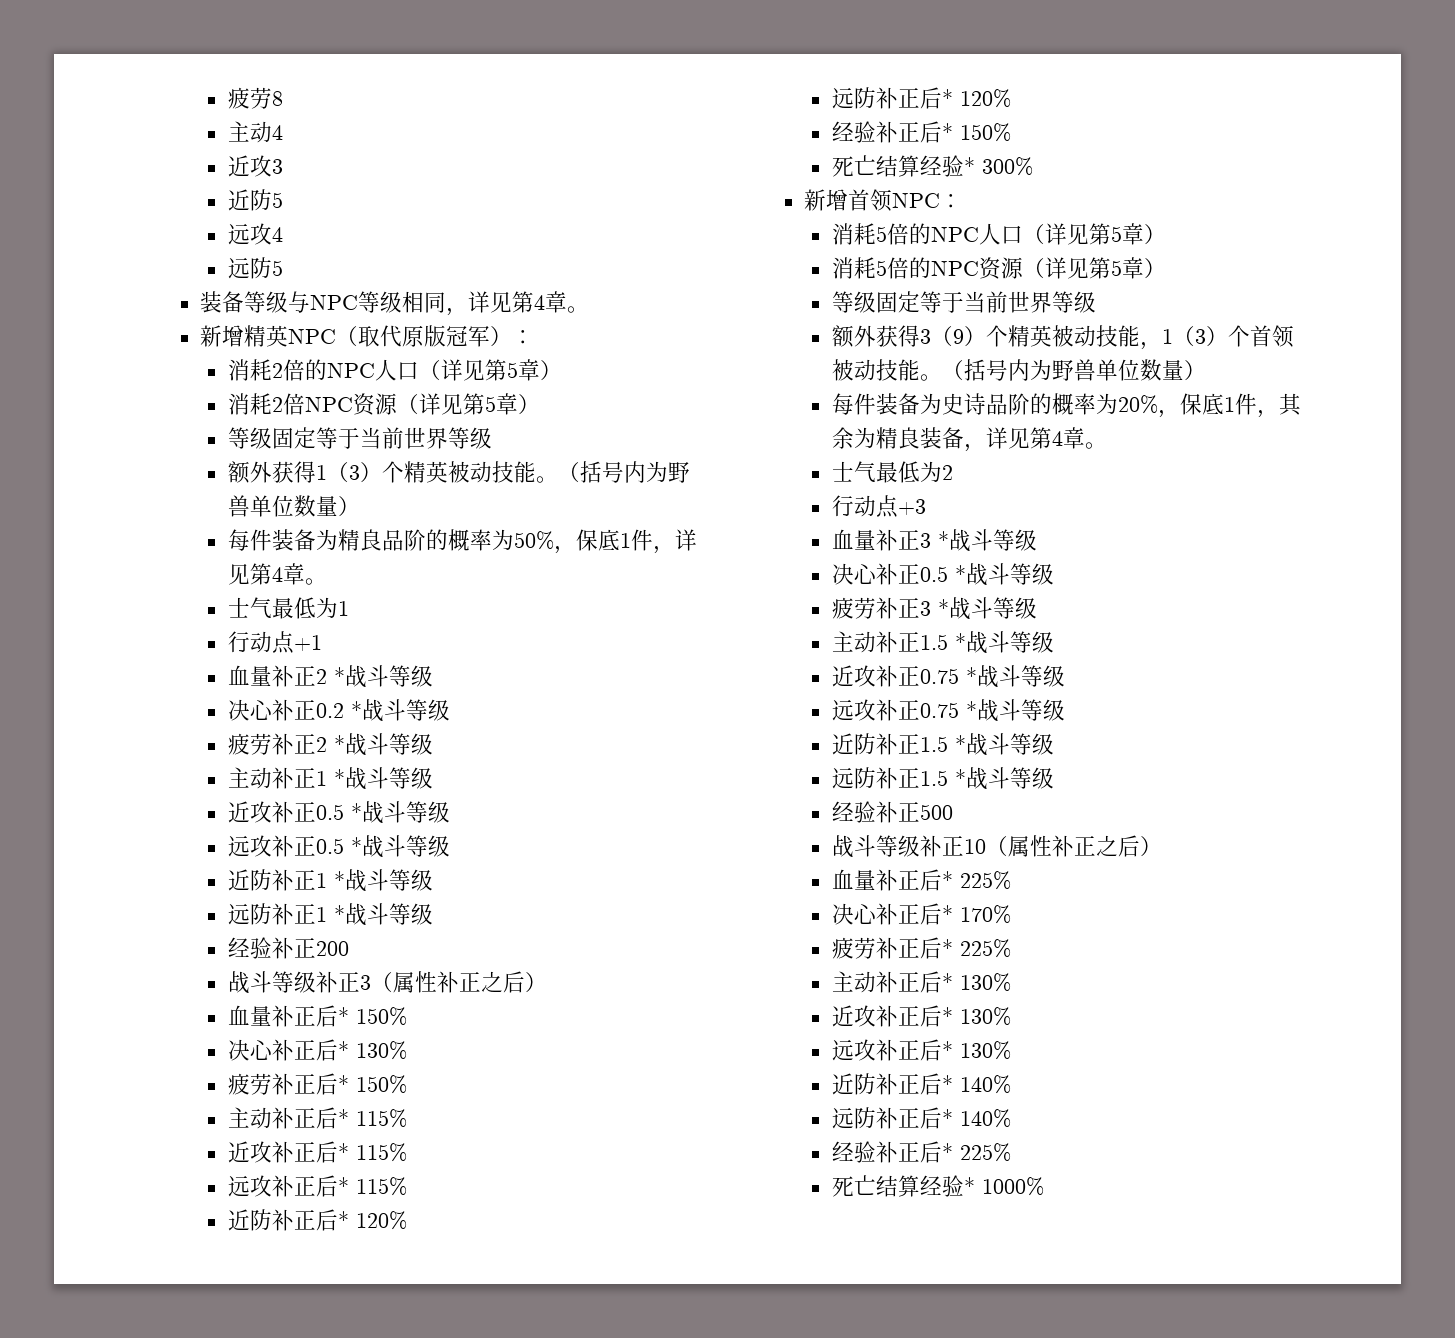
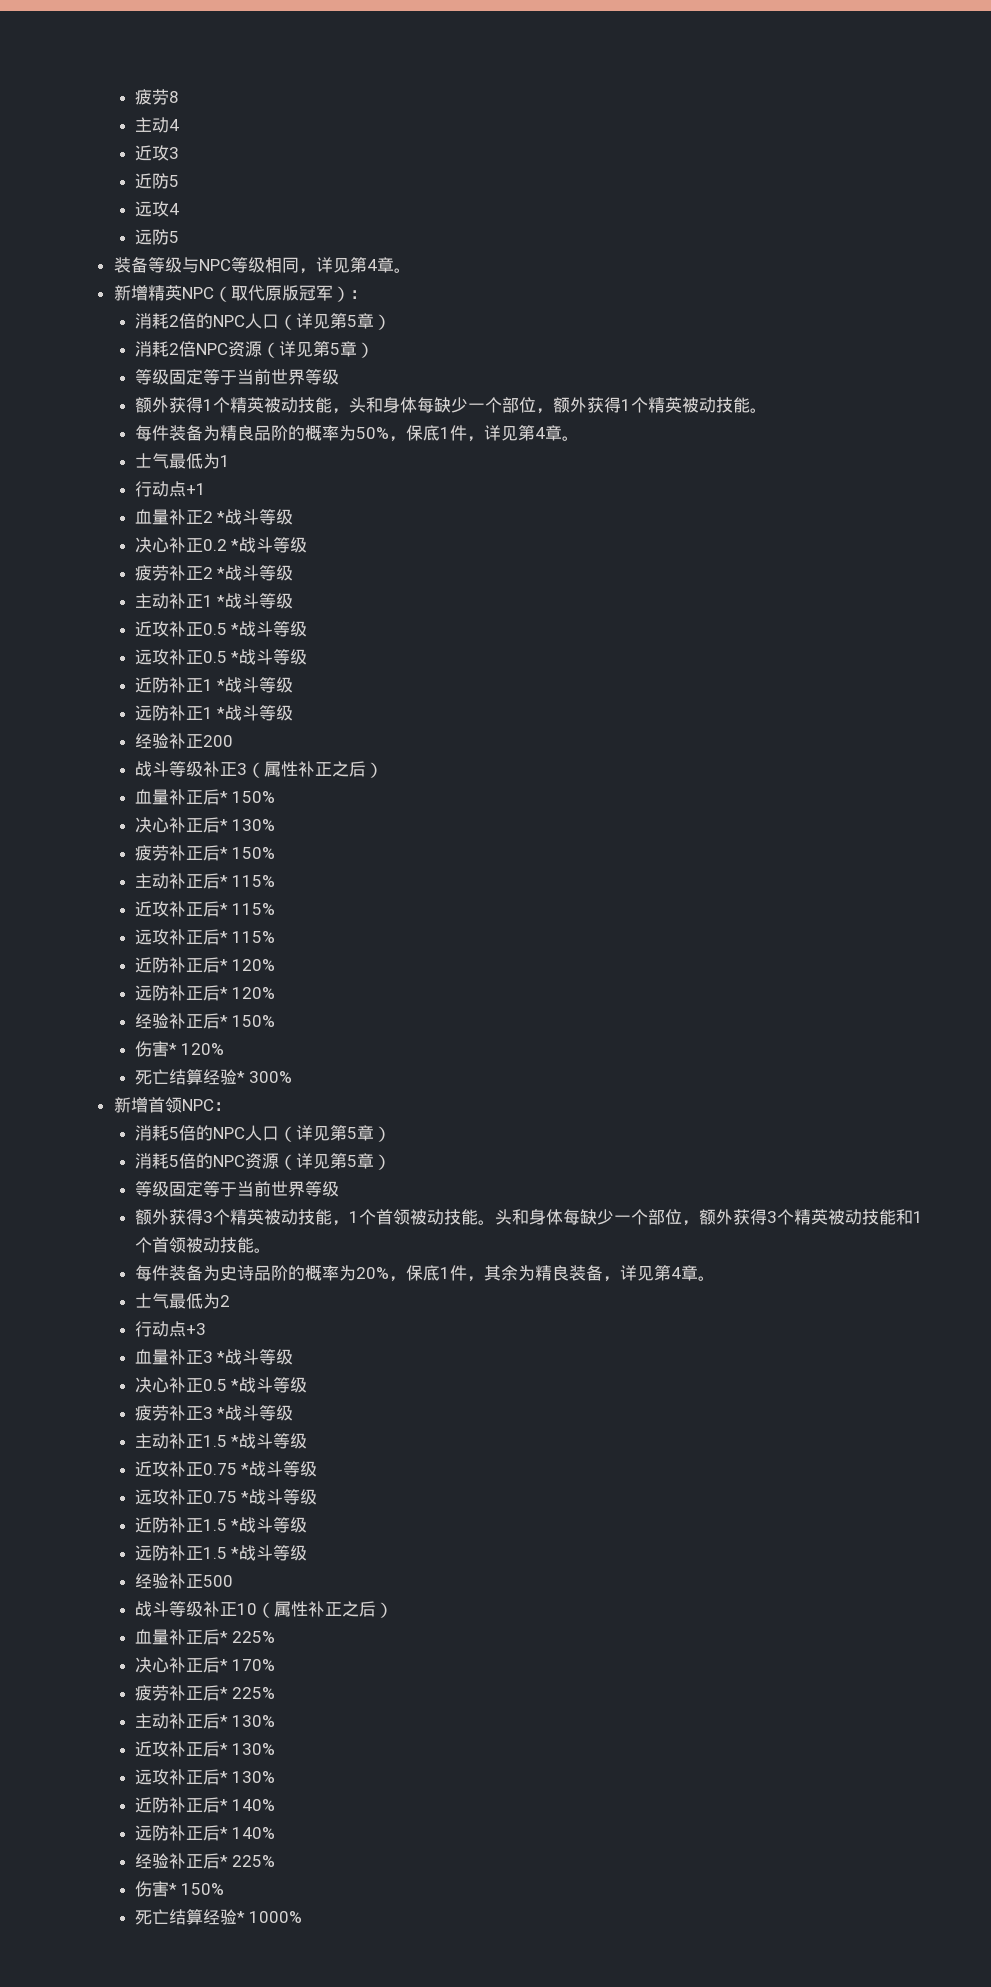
- 额外获得1（3）个精英被动技能。（括号内为野兽单位数量）
+ 额外获得1个精英被动技能，头和身体每缺少一个部位，额外获得1个精英被动技能。
+ 伤害* 120%
- 额外获得3（9）个精英被动技能，1（3）个首领被动技能。（括号内为野兽单位数量）
+ 额外获得3个精英被动技能，1个首领被动技能。头和身体每缺少一个部位，额外获得3个精英被动技能和1个首领被动技能。
+ 伤害* 150%

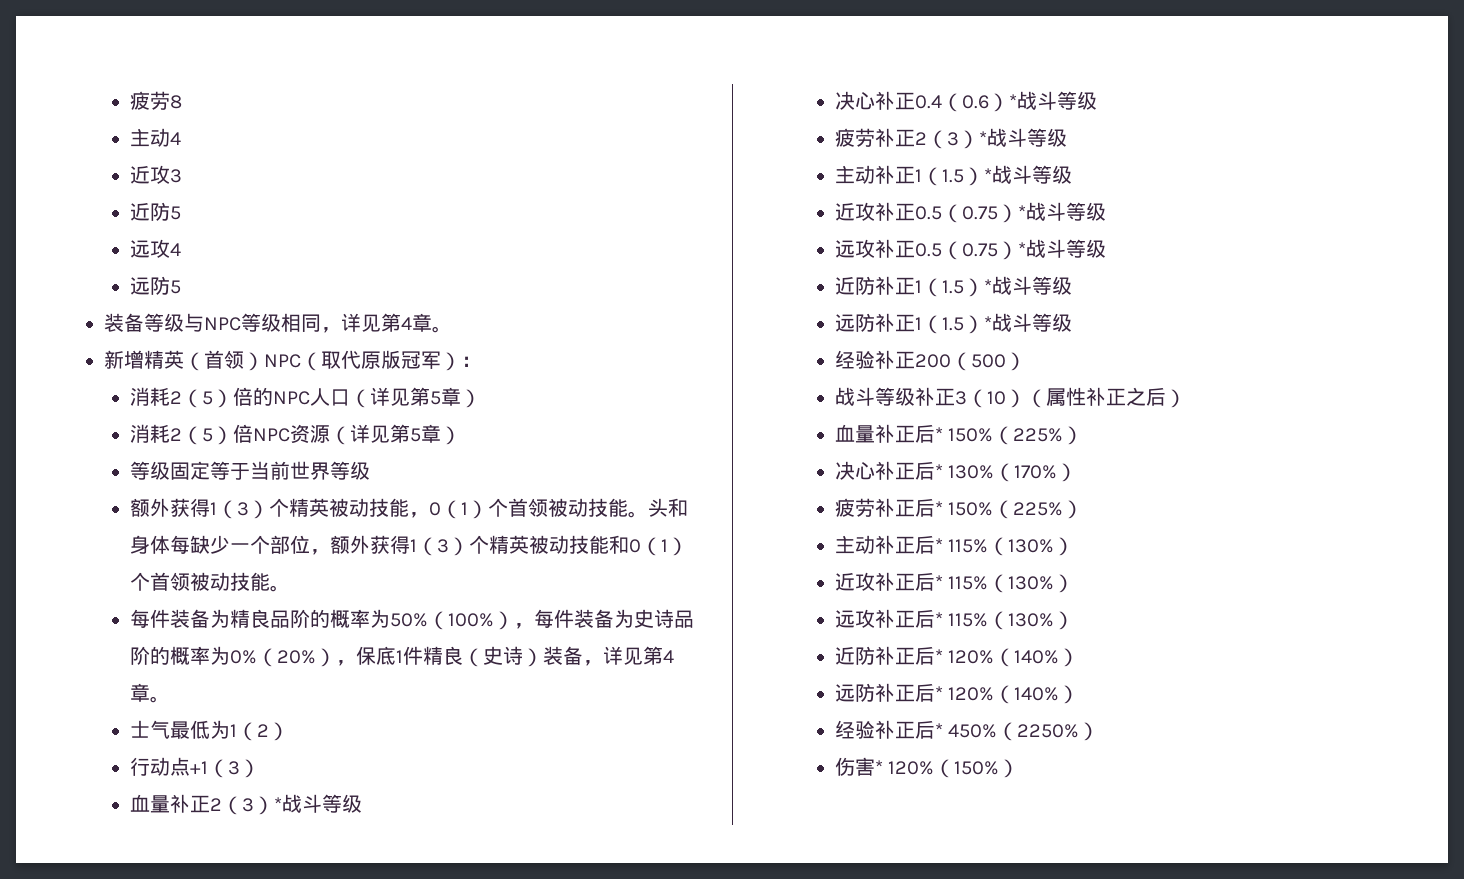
- 新增精英NPC（取代原版冠军）：
+ 新增精英（首领）NPC（取代原版冠军）：
- 消耗2倍的NPC人口（详见第5章）
+ 消耗2（5）倍的NPC人口（详见第5章）
- 消耗2倍NPC资源（详见第5章）
+ 消耗2（5）倍NPC资源（详见第5章）
- 额外获得1个精英被动技能，头和身体每缺少一个部位，额外获得1个精英被动技能。
- 每件装备为精良品阶的概率为50%，保底1件，详见第4章。
- 士气最低为1
- 行动点+1
- 血量补正2 *战斗等级
- 决心补正0.2 *战斗等级
- 疲劳补正2 *战斗等级
- 主动补正1 *战斗等级
- 近攻补正0.5 *战斗等级
- 远攻补正0.5 *战斗等级
- 近防补正1 *战斗等级
- 远防补正1 *战斗等级
- 经验补正200
- 战斗等级补正3（属性补正之后）
- 血量补正后* 150%
- 决心补正后* 130%
- 疲劳补正后* 150%
- 主动补正后* 115%
- 近攻补正后* 115%
- 远攻补正后* 115%
- 近防补正后* 120%
- 远防补正后* 120%
- 经验补正后* 150%
- 伤害* 120%
- 死亡结算经验* 300%
- 新增首领NPC：
- 消耗5倍的NPC人口（详见第5章）
- 消耗5倍的NPC资源（详见第5章）
- 等级固定等于当前世界等级
- 额外获得3个精英被动技能，1个首领被动技能。
+ 额外获得1（3）个精英被动技能，0（1）个首领被动技能。
- 头和身体每缺少一个部位，额外获得3个精英被动技能和1个首领被动技能。
+ 头和身体每缺少一个部位，额外获得1（3）个精英被动技能和0（1）个首领被动技能。
- 每件装备为史诗品阶的概率为20%，保底1件，其余为精良装备，详见第4章。
+ 每件装备为精良品阶的概率为50%（100%），每件装备为史诗品阶的概率为0%（20%），保底1件精良（史诗）装备，详见第4章。
- 士气最低为2
- 行动点+3
- 血量补正3 *战斗等级
- 决心补正0.5 *战斗等级
- 疲劳补正3 *战斗等级
- 主动补正1.5 *战斗等级
- 近攻补正0.75 *战斗等级
- 远攻补正0.75 *战斗等级
- 近防补正1.5 *战斗等级
- 远防补正1.5 *战斗等级
- 经验补正500
- 战斗等级补正10（属性补正之后）
- 血量补正后* 225%
- 决心补正后* 170%
- 疲劳补正后* 225%
- 主动补正后* 130%
- 近攻补正后* 130%
- 远攻补正后* 130%
- 近防补正后* 140%
- 远防补正后* 140%
- 经验补正后* 225%
- 伤害* 150%
- 死亡结算经验* 1000%
+ 士气最低为1（2）
+ 行动点+1（3）
+ 血量补正2（3）*战斗等级
+ 决心补正0.4（0.6）*战斗等级
+ 疲劳补正2（3）*战斗等级
+ 主动补正1（1.5）*战斗等级
+ 近攻补正0.5（0.75）*战斗等级
+ 远攻补正0.5（0.75）*战斗等级
+ 近防补正1（1.5）*战斗等级
+ 远防补正1（1.5）*战斗等级
+ 经验补正200（500）
+ 战斗等级补正3（10）（属性补正之后）
+ 血量补正后* 150%（225%）
+ 决心补正后* 130%（170%）
+ 疲劳补正后* 150%（225%）
+ 主动补正后* 115%（130%）
+ 近攻补正后* 115%（130%）
+ 远攻补正后* 115%（130%）
+ 近防补正后* 120%（140%）
+ 远防补正后* 120%（140%）
+ 经验补正后* 450%（2250%）
+ 伤害* 120%（150%）

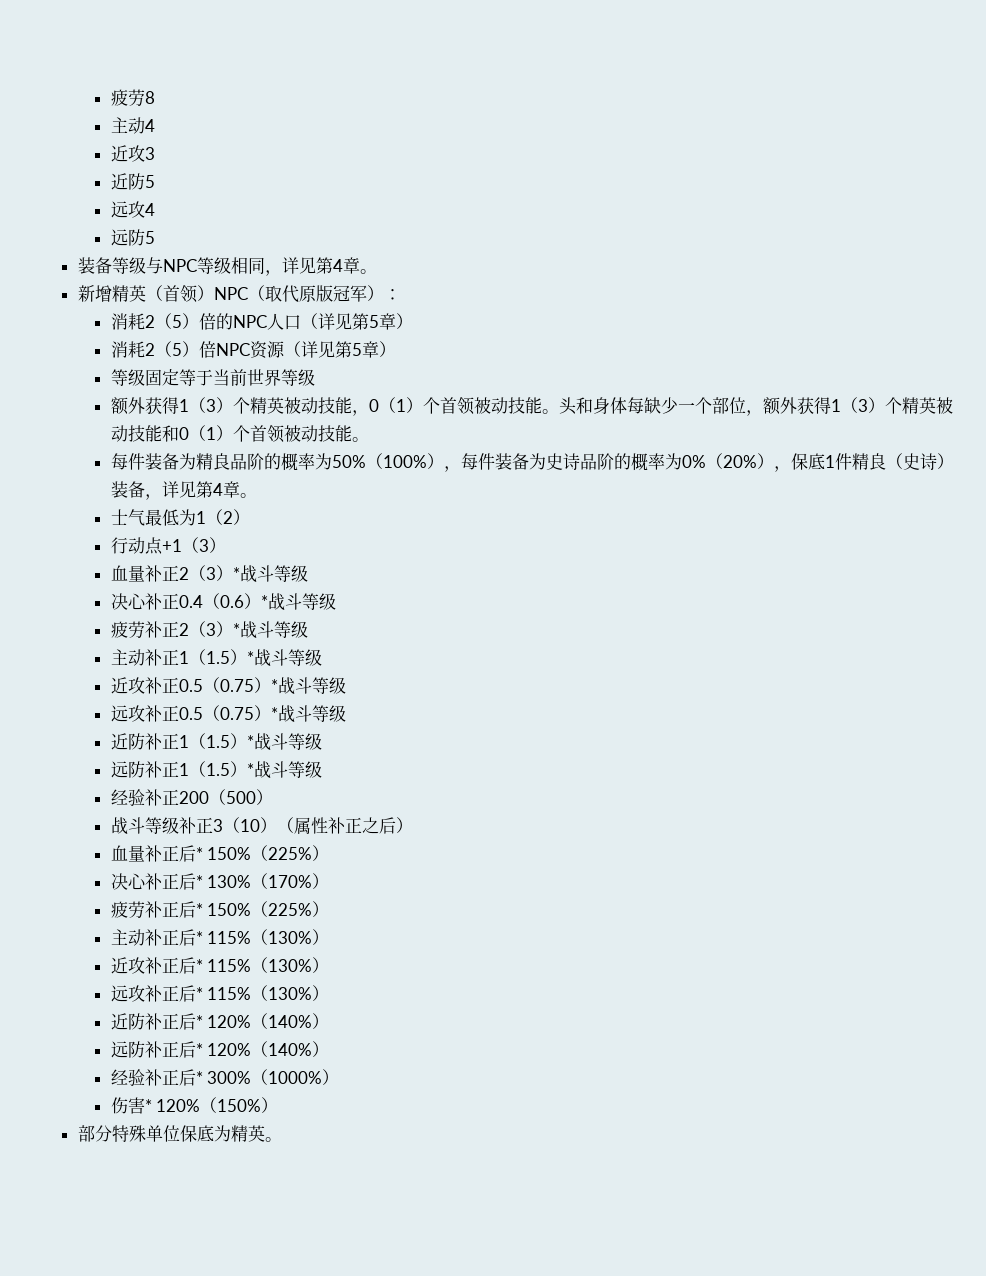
- 经验补正后* 450%（2250%）
+ 经验补正后* 300%（1000%）
+ 部分特殊单位保底为精英。

